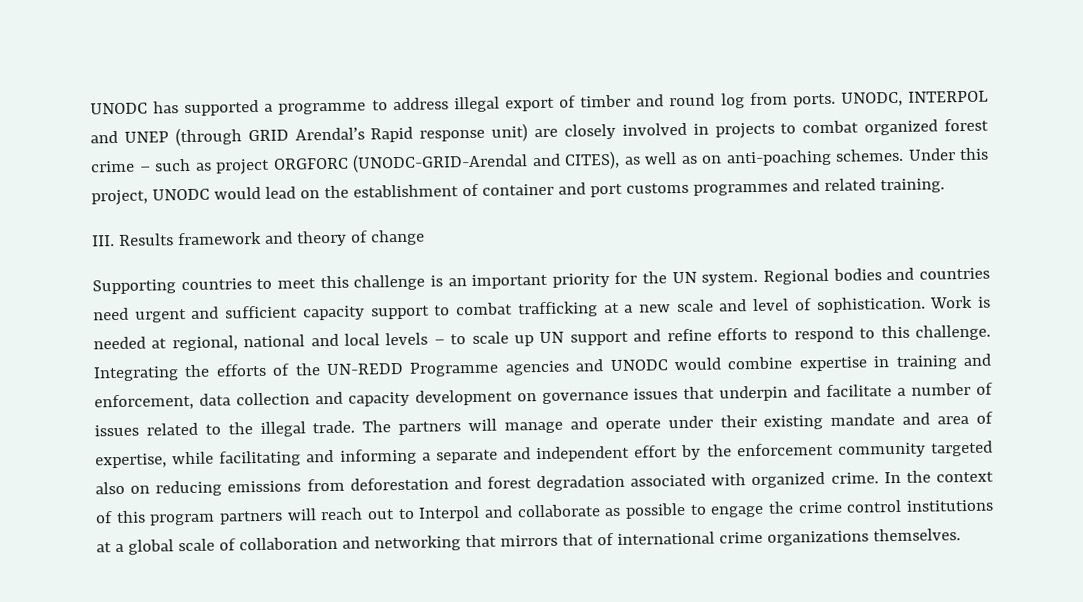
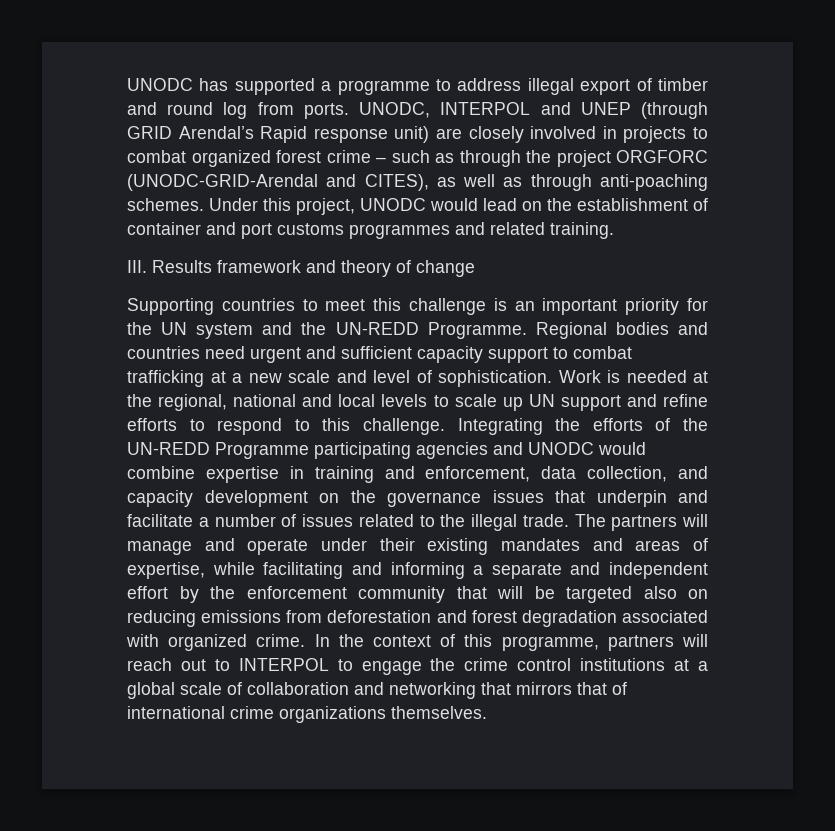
- UNODC, INTERPOL and UNEP (through GRID Arendal’s Rapid response unit) are closely involved in projects to combat organized forest crime – such as project ORGFORC (UNODC-GRID-Arendal and CITES), as well as on anti-poaching schemes.
+ UNODC, INTERPOL and UNEP (through GRID Arendal’s Rapid response unit) are closely involved in projects to combat organized forest crime – such as through the project ORGFORC (UNODC-GRID-Arendal and CITES), as well as through anti-poaching schemes.
- Supporting countries to meet this challenge is an important priority for the UN system.
+ Supporting countries to meet this challenge is an important priority for the UN system and the UN-REDD Programme.
- Work is needed at regional, national and local levels – to scale up UN support and refine efforts to respond to this challenge.
+ Work is needed at the regional, national and local levels to scale up UN support and refine efforts to respond to this challenge.
- Integrating the efforts of the UN-REDD Programme agencies and UNODC would combine expertise in training and enforcement, data collection and capacity development on governance issues that underpin and facilitate a number of issues related to the illegal trade.
+ Integrating the efforts of the UN-REDD Programme participating agencies and UNODC would combine expertise in training and enforcement, data collection, and capacity development on the governance issues that underpin and facilitate a number of issues related to the illegal trade.
- The partners will manage and operate under their existing mandate and area of expertise, while facilitating and informing a separate and independent effort by the enforcement community targeted also on reducing emissions from deforestation and forest degradation associated with organized crime.
+ The partners will manage and operate under their existing mandates and areas of expertise, while facilitating and informing a separate and independent effort by the enforcement community that will be targeted also on reducing emissions from deforestation and forest degradation associated with organized crime.
- In the context of this program partners will reach out to Interpol and collaborate as possible to engage the crime control institutions at a global scale of collaboration and networking that mirrors that of international crime organizations themselves.
+ In the context of this programme, partners will reach out to INTERPOL to engage the crime control institutions at a global scale of collaboration and networking that mirrors that of international crime organizations themselves.

